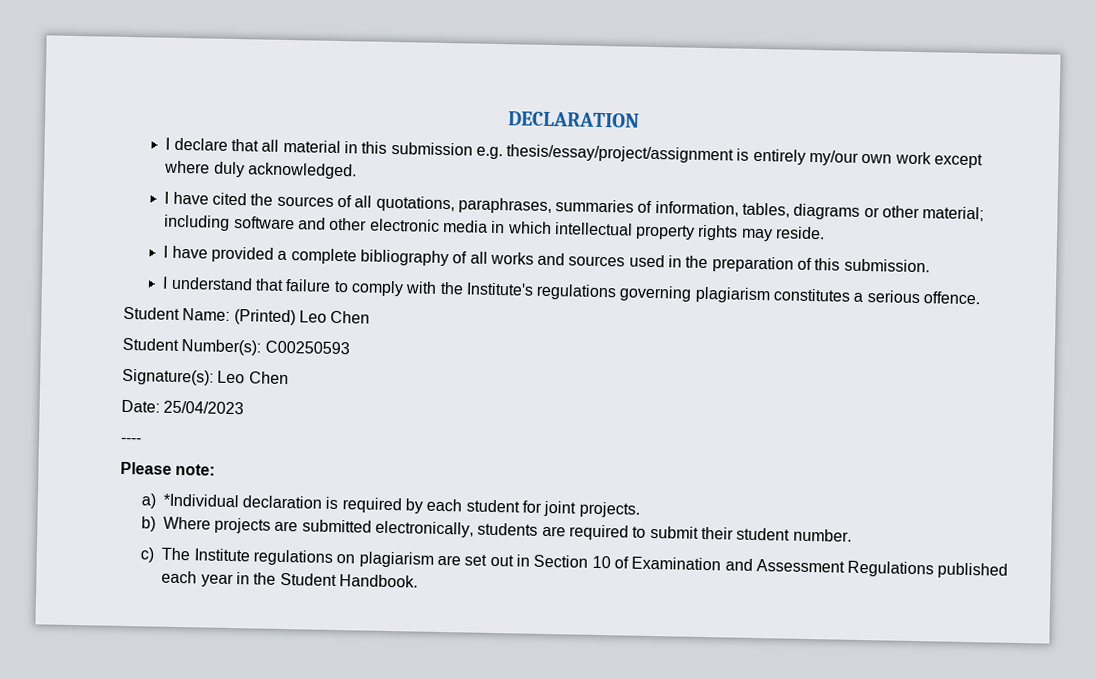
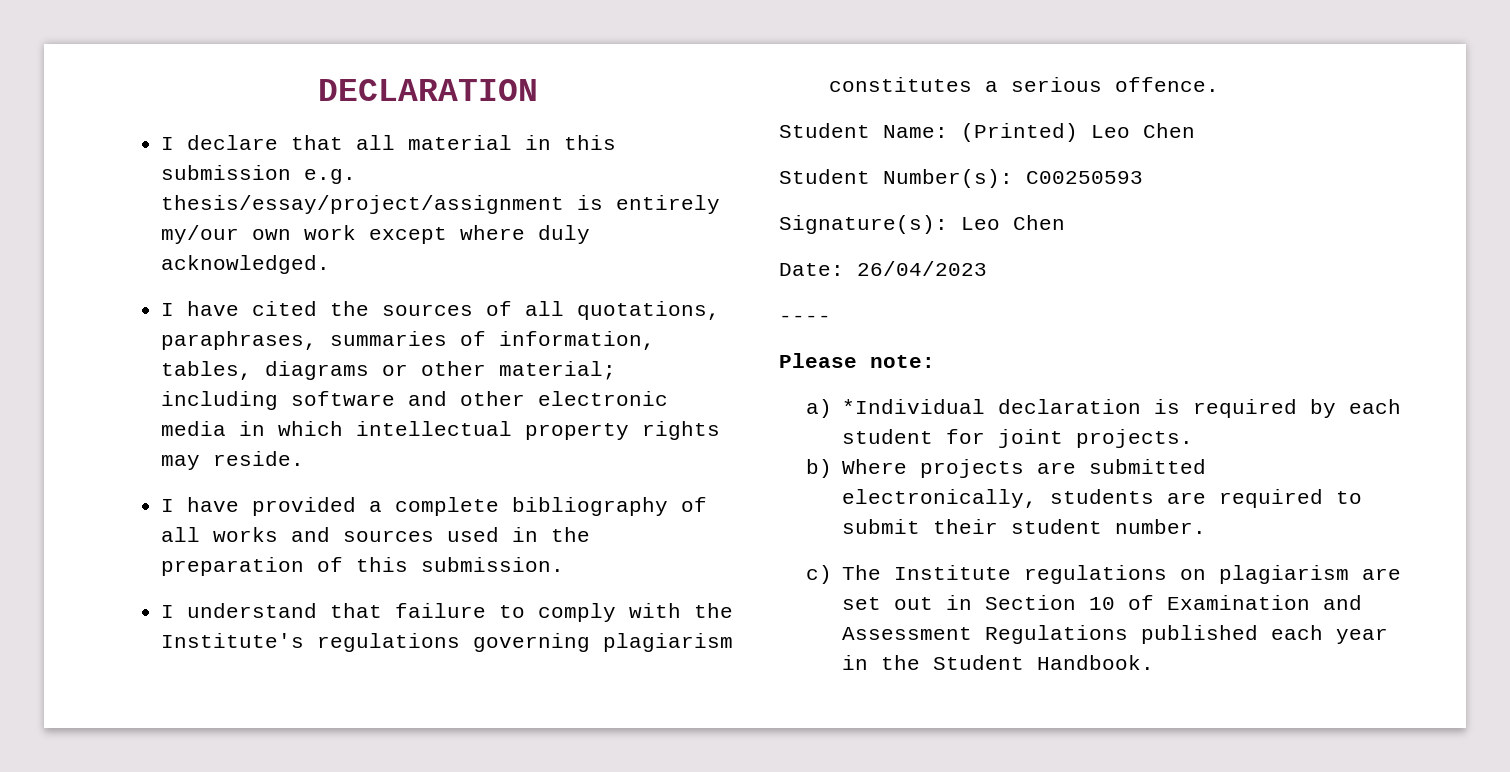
- Date: 25/04/2023
+ Date: 26/04/2023

